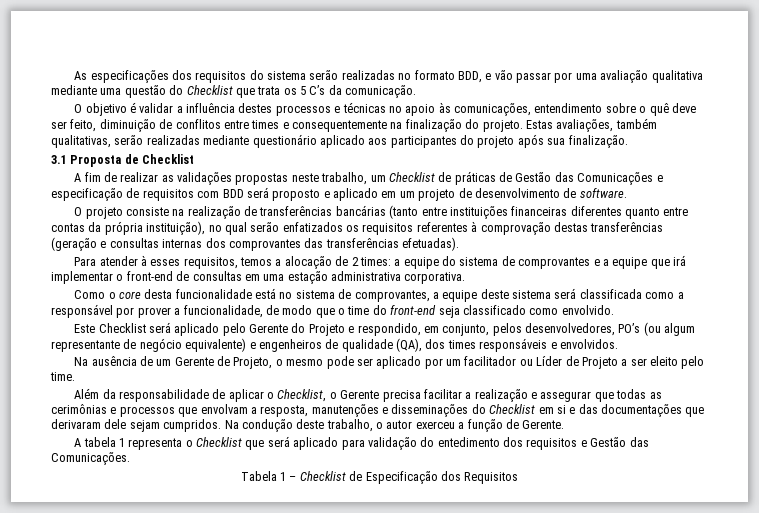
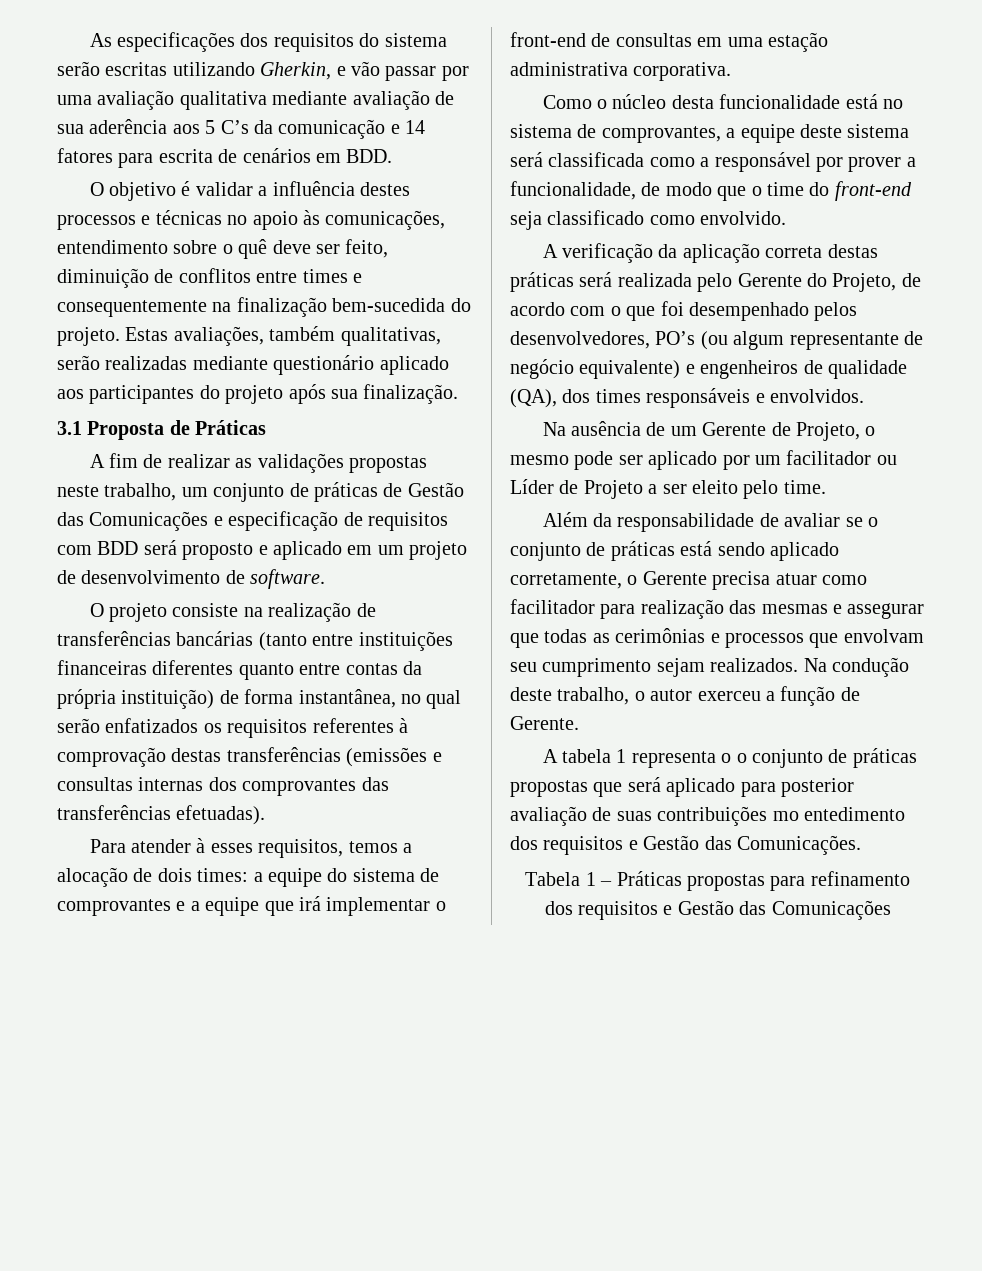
- As especificações dos requisitos do sistema serão realizadas no formato BDD, e vão passar por uma avaliação qualitativa mediante uma questão do Checklist que trata os 5 C’s da comunicação.
+ As especificações dos requisitos do sistema serão escritas utilizando Gherkin, e vão passar por uma avaliação qualitativa mediante avaliação de sua aderência aos 5 C’s da comunicação e 14 fatores para escrita de cenários em BDD.
- O objetivo é validar a influência destes processos e técnicas no apoio às comunicações, entendimento sobre o quê deve ser feito, diminuição de conflitos entre times e consequentemente na finalização do projeto.
+ O objetivo é validar a influência destes processos e técnicas no apoio às comunicações, entendimento sobre o quê deve ser feito, diminuição de conflitos entre times e consequentemente na finalização bem-sucedida do projeto.
- 3.1 Proposta de Checklist
+ 3.1 Proposta de Práticas
- A fim de realizar as validações propostas neste trabalho, um Checklist de práticas de Gestão das Comunicações e especificação de requisitos com BDD será proposto e aplicado em um projeto de desenvolvimento de software.
+ A fim de realizar as validações propostas neste trabalho, um conjunto de práticas de Gestão das Comunicações e especificação de requisitos com BDD será proposto e aplicado em um projeto de desenvolvimento de software.
- O projeto consiste na realização de transferências bancárias (tanto entre instituições financeiras diferentes quanto entre contas da própria instituição), no qual serão enfatizados os requisitos referentes à comprovação destas transferências (geração e consultas internas dos comprovantes das transferências efetuadas).
+ O projeto consiste na realização de transferências bancárias (tanto entre instituições financeiras diferentes quanto entre contas da própria instituição) de forma instantânea, no qual serão enfatizados os requisitos referentes à comprovação destas transferências (emissões e consultas internas dos comprovantes das transferências efetuadas).
- Para atender à esses requisitos, temos a alocação de 2 times: a equipe do sistema de comprovantes e a equipe que irá implementar o front-end de consultas em uma estação administrativa corporativa.
+ Para atender à esses requisitos, temos a alocação de dois times: a equipe do sistema de comprovantes e a equipe que irá implementar o front-end de consultas em uma estação administrativa corporativa.
- Como o core desta funcionalidade está no sistema de comprovantes, a equipe deste sistema será classificada como a responsável por prover a funcionalidade, de modo que o time do front-end seja classificado como envolvido.
+ Como o núcleo desta funcionalidade está no sistema de comprovantes, a equipe deste sistema será classificada como a responsável por prover a funcionalidade, de modo que o time do front-end seja classificado como envolvido.
- Este Checklist será aplicado pelo Gerente do Projeto e respondido, em conjunto, pelos desenvolvedores, PO’s (ou algum representante de negócio equivalente) e engenheiros de qualidade (QA), dos times responsáveis e envolvidos.
+ A verificação da aplicação correta destas práticas será realizada pelo Gerente do Projeto, de acordo com o que foi desempenhado pelos desenvolvedores, PO’s (ou algum representante de negócio equivalente) e engenheiros de qualidade (QA), dos times responsáveis e envolvidos.
- Além da responsabilidade de aplicar o Checklist, o Gerente precisa facilitar a realização e assegurar que todas as cerimônias e processos que envolvam a resposta, manutenções e disseminações do Checklist em si e das documentações que derivaram dele sejam cumpridos.
+ Além da responsabilidade de avaliar se o conjunto de práticas está sendo aplicado corretamente, o Gerente precisa atuar como facilitador para realização das mesmas e assegurar que todas as cerimônias e processos que envolvam seu cumprimento sejam realizados.
- A tabela 1 representa o Checklist que será aplicado para validação do entedimento dos requisitos e Gestão das Comunicações.
+ A tabela 1 representa o o conjunto de práticas propostas que será aplicado para posterior avaliação de suas contribuições mo entedimento dos requisitos e Gestão das Comunicações.
- Tabela 1 – Checklist de Especificação dos Requisitos
+ Tabela 1 – Práticas propostas para refinamento dos requisitos e Gestão das Comunicações

